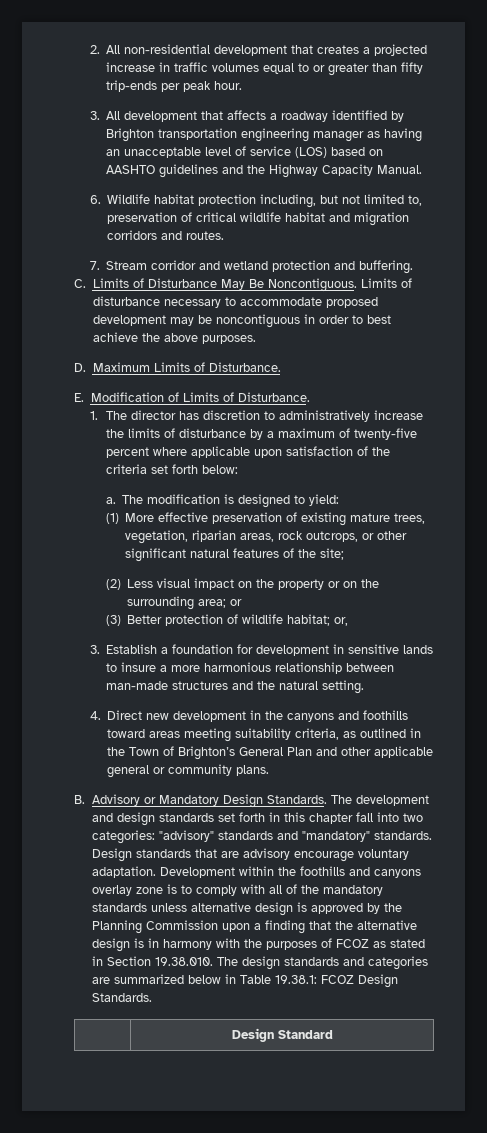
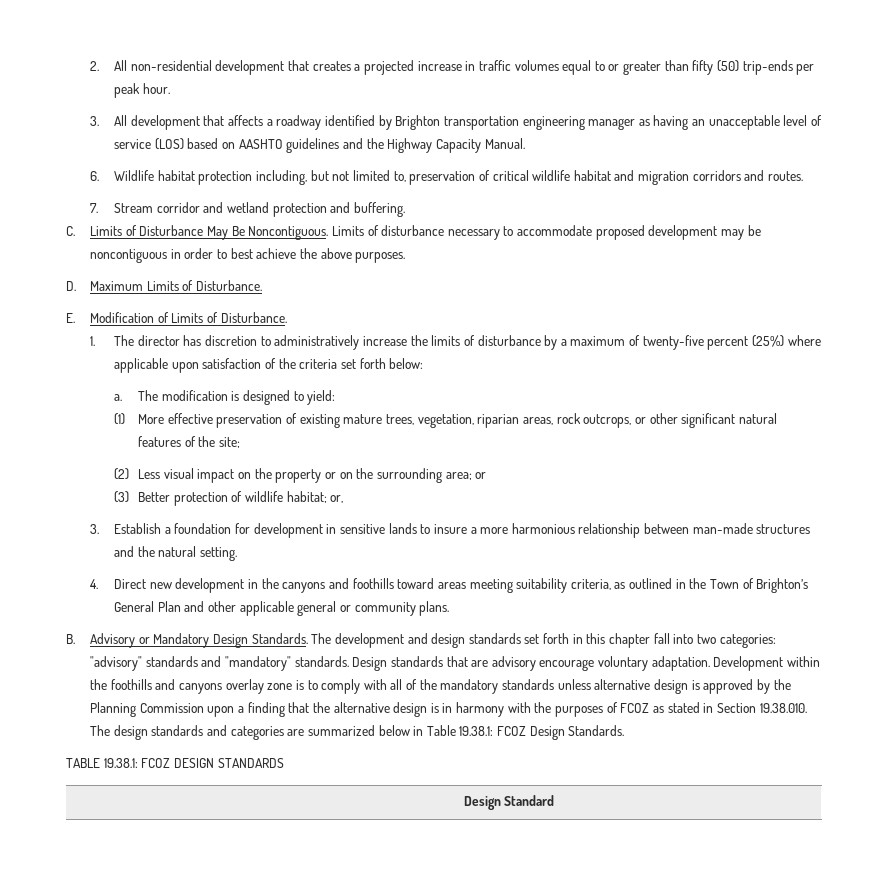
- 2. All non-residential development that creates a projected increase in traffic volumes equal to or greater than fifty trip-ends per peak hour.
+ 2. All non-residential development that creates a projected increase in traffic volumes equal to or greater than fifty (50) trip-ends per peak hour.
- 1. The director has discretion to administratively increase the limits of disturbance by a maximum of twenty-five percent where applicable upon satisfaction of the criteria set forth below:
+ 1. The director has discretion to administratively increase the limits of disturbance by a maximum of twenty-five percent (25%) where applicable upon satisfaction of the criteria set forth below:
+ TABLE 19.38.1: FCOZ DESIGN STANDARDS

